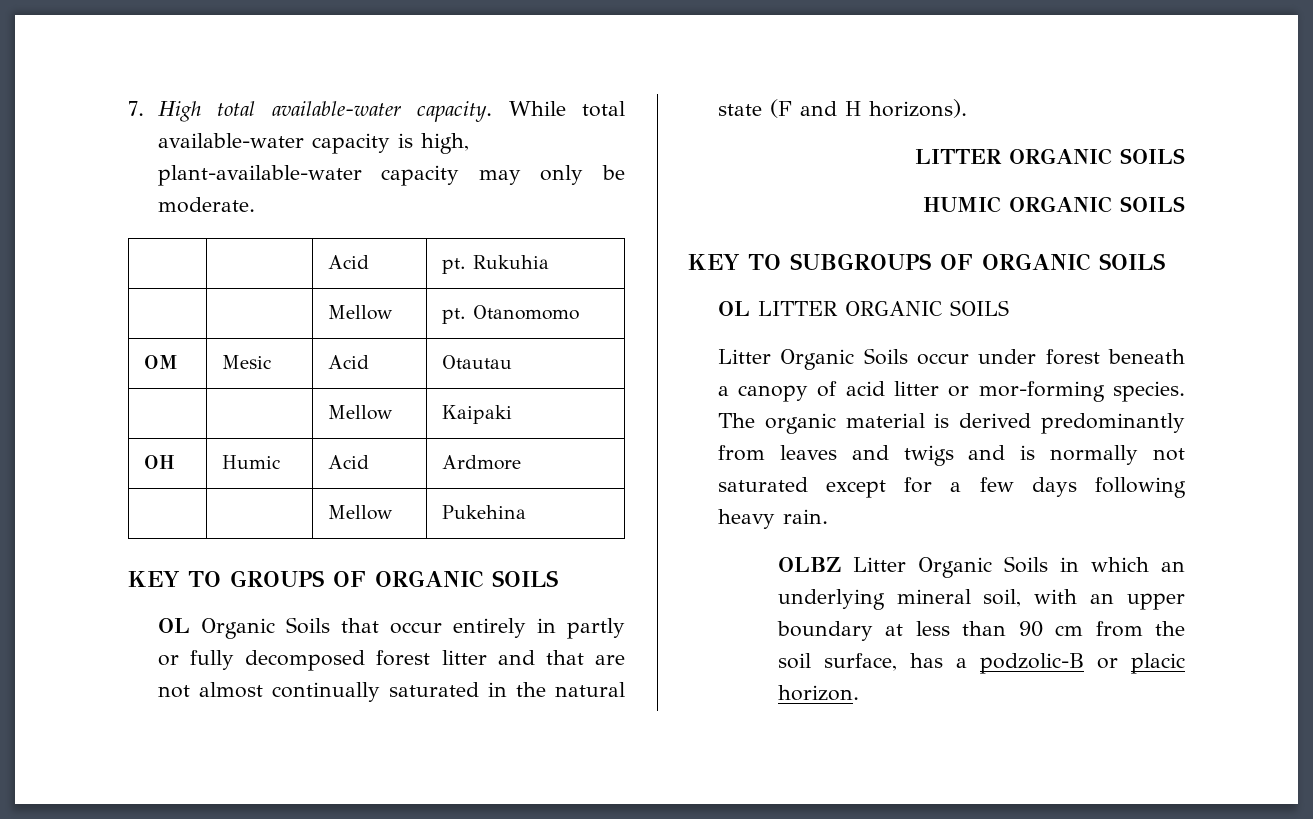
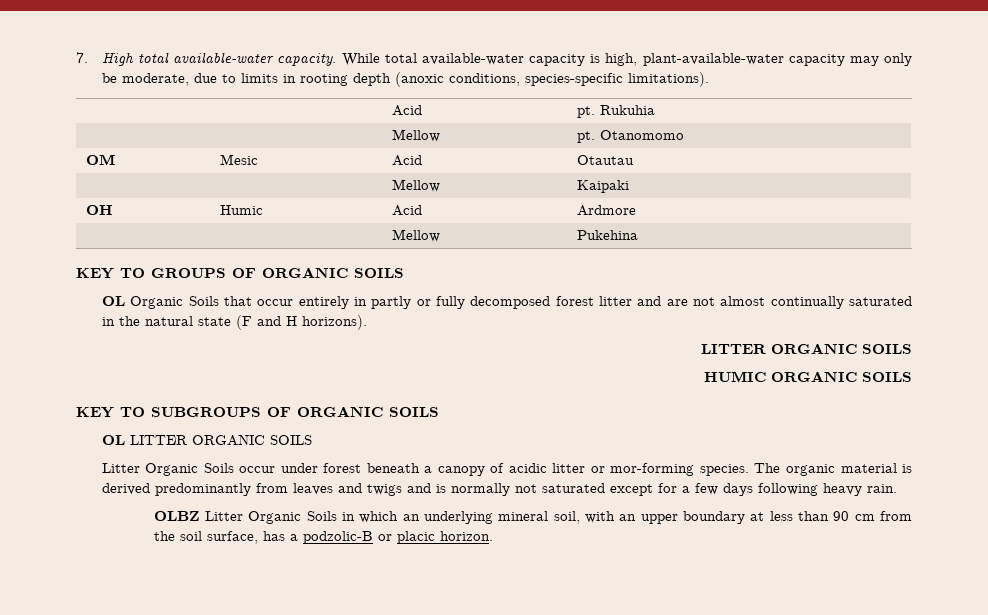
- While total available-water capacity is high, plant-available-water capacity may only be moderate.
+ While total available-water capacity is high, plant-available-water capacity may only be moderate, due to limits in rooting depth (anoxic conditions, species-specific limitations).
- OL Organic Soils that occur entirely in partly or fully decomposed forest litter and that are not almost continually saturated in the natural state (F and H horizons).
+ OL Organic Soils that occur entirely in partly or fully decomposed forest litter and are not almost continually saturated in the natural state (F and H horizons).
- Litter Organic Soils occur under forest beneath a canopy of acid litter or mor-forming species.
+ Litter Organic Soils occur under forest beneath a canopy of acidic litter or mor-forming species.

